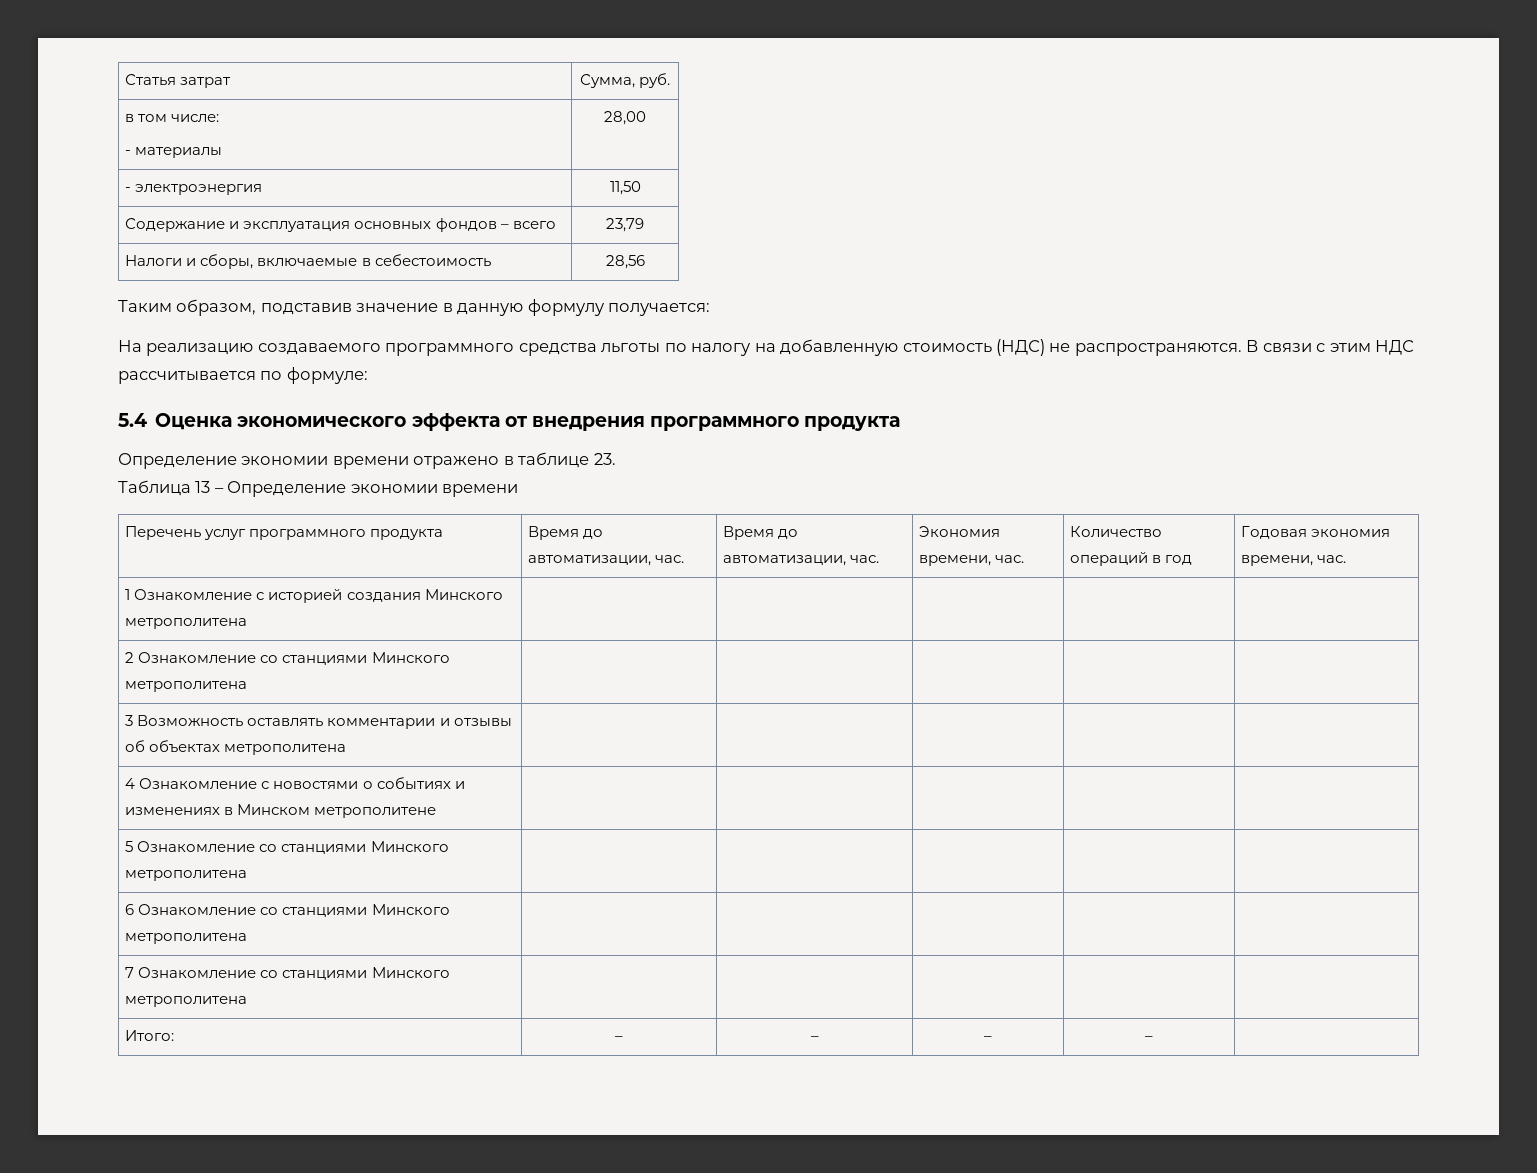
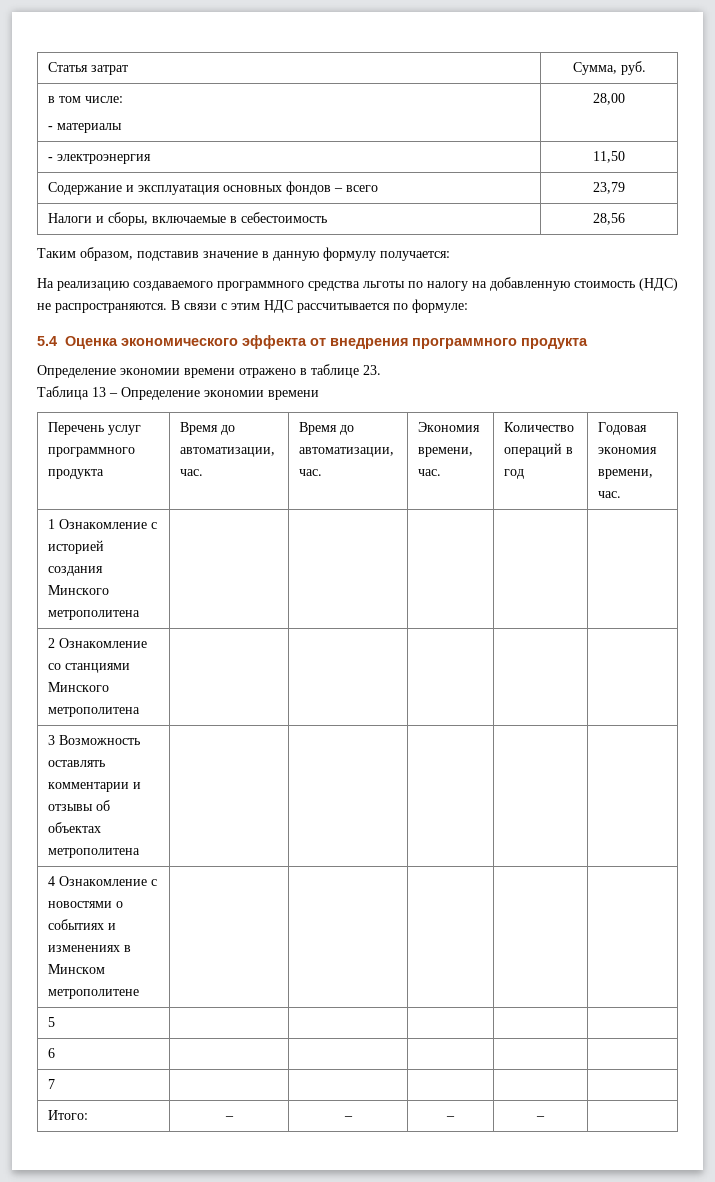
- 5 Ознакомление со станциями Минского метрополитена | | | | |
- 6 Ознакомление со станциями Минского метрополитена | | | | |
- 7 Ознакомление со станциями Минского метрополитена | | | | |
+ 5 | | | | |
+ 6 | | | | |
+ 7 | | | | |

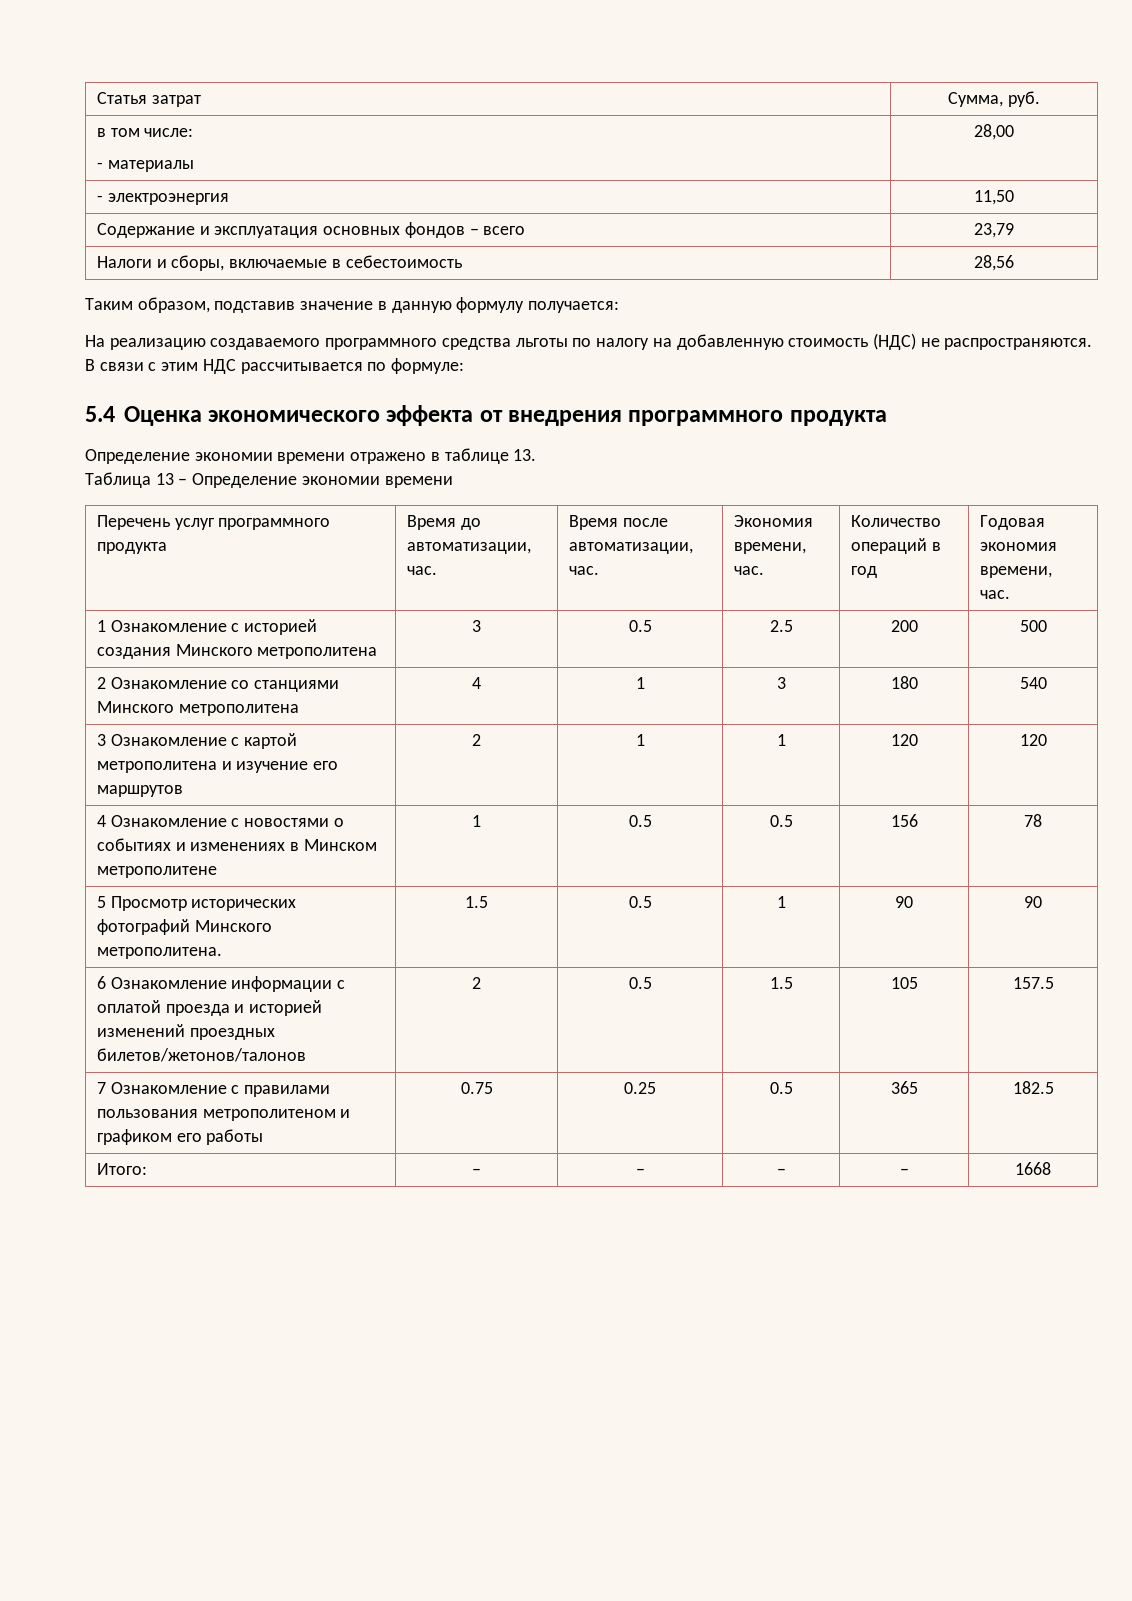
- Определение экономии времени отражено в таблице 23.
+ Определение экономии времени отражено в таблице 13.
- Перечень услуг программного продукта | Время до автоматизации, час. | Время до автоматизации, час. | Экономия времени, час. | Количество операций в год | Годовая экономия времени, час.
+ Перечень услуг программного продукта | Время до автоматизации, час. | Время после автоматизации, час. | Экономия времени, час. | Количество операций в год | Годовая экономия времени, час.
- 1 Ознакомление с историей создания Минского метрополитена | | | | |
+ 1 Ознакомление с историей создания Минского метрополитена | 3 | 0.5 | 2.5 | 200 | 500
- 2 Ознакомление со станциями Минского метрополитена | | | | |
- 3 Возможность оставлять комментарии и отзывы об объектах метрополитена | | | | |
+ 2 Ознакомление со станциями Минского метрополитена | 4 | 1 | 3 | 180 | 540
+ 3 Ознакомление с картой метрополитена и изучение его маршрутов | 2 | 1 | 1 | 120 | 120
- 4 Ознакомление с новостями о событиях и изменениях в Минском метрополитене | | | | |
- 5 | | | | |
- 6 | | | | |
- 7 | | | | |
+ 4 Ознакомление с новостями о событиях и изменениях в Минском метрополитене | 1 | 0.5 | 0.5 | 156 | 78
+ 5 Просмотр исторических фотографий Минского метрополитена. | 1.5 | 0.5 | 1 | 90 | 90
+ 6 Ознакомление информации с оплатой проезда и историей изменений проездных билетов/жетонов/талонов | 2 | 0.5 | 1.5 | 105 | 157.5
+ 7 Ознакомление с правилами пользования метрополитеном и графиком его работы | 0.75 | 0.25 | 0.5 | 365 | 182.5
- Итого: | – | – | – | – |
+ Итого: | – | – | – | – | 1668

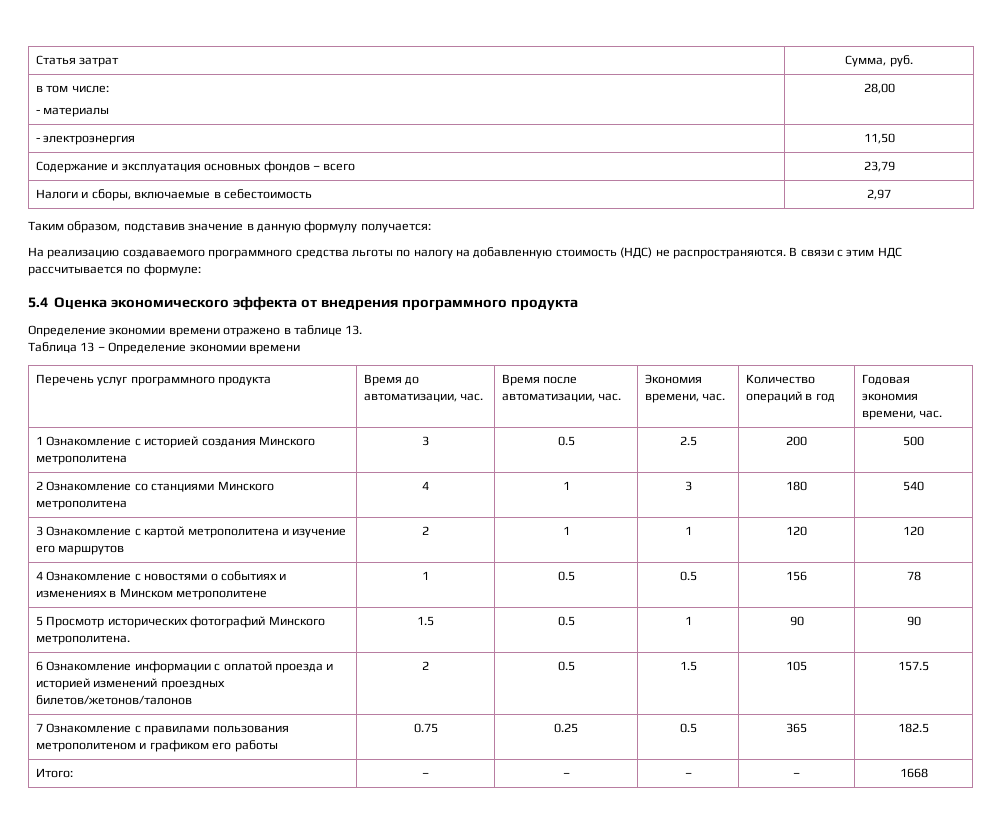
- Налоги и сборы, включаемые в себестоимость | 28,56
+ Налоги и сборы, включаемые в себестоимость | 2,97

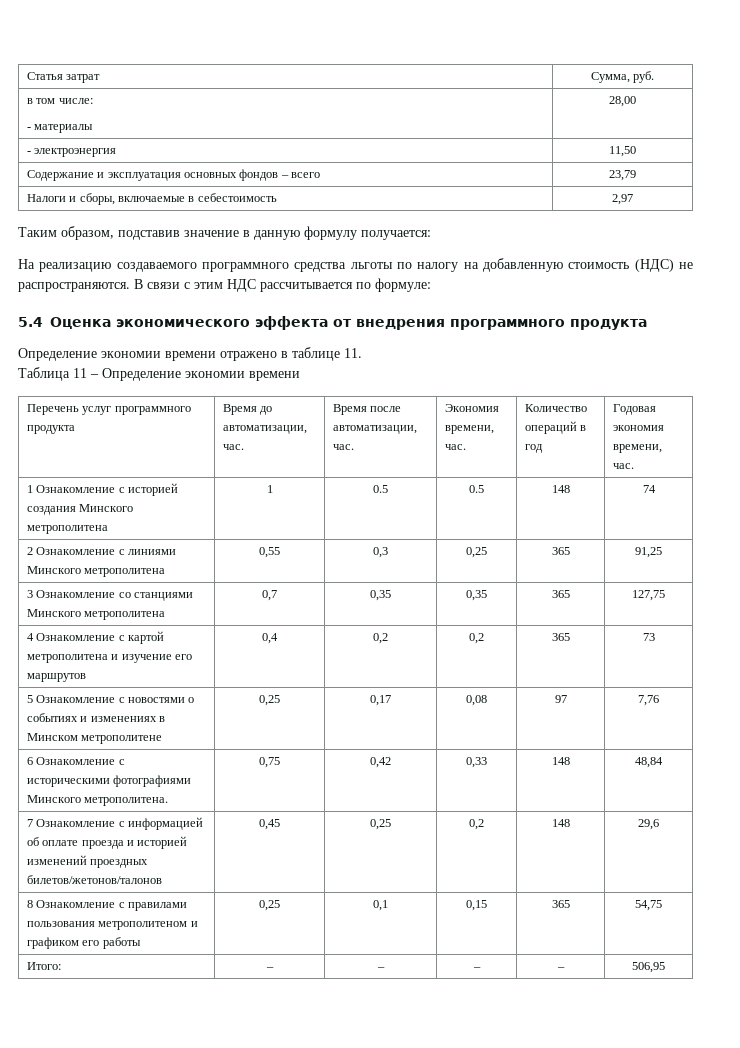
- Определение экономии времени отражено в таблице 13.
+ Определение экономии времени отражено в таблице 11.
- Таблица 13 – Определение экономии времени
+ Таблица 11 – Определение экономии времени
- 1 Ознакомление с историей создания Минского метрополитена | 3 | 0.5 | 2.5 | 200 | 500
+ 1 Ознакомление с историей создания Минского метрополитена | 1 | 0.5 | 0.5 | 148 | 74
- 2 Ознакомление со станциями Минского метрополитена | 4 | 1 | 3 | 180 | 540
- 3 Ознакомление с картой метрополитена и изучение его маршрутов | 2 | 1 | 1 | 120 | 120
- 4 Ознакомление с новостями о событиях и изменениях в Минском метрополитене | 1 | 0.5 | 0.5 | 156 | 78
- 5 Просмотр исторических фотографий Минского метрополитена. | 1.5 | 0.5 | 1 | 90 | 90
- 6 Ознакомление информации с оплатой проезда и историей изменений проездных билетов/жетонов/талонов | 2 | 0.5 | 1.5 | 105 | 157.5
- 7 Ознакомление с правилами пользования метрополитеном и графиком его работы | 0.75 | 0.25 | 0.5 | 365 | 182.5
+ 2 Ознакомление с линиями Минского метрополитена | 0,55 | 0,3 | 0,25 | 365 | 91,25
+ 3 Ознакомление со станциями Минского метрополитена | 0,7 | 0,35 | 0,35 | 365 | 127,75
+ 4 Ознакомление с картой метрополитена и изучение его маршрутов | 0,4 | 0,2 | 0,2 | 365 | 73
+ 5 Ознакомление с новостями о событиях и изменениях в Минском метрополитене | 0,25 | 0,17 | 0,08 | 97 | 7,76
+ 6 Ознакомление с историческими фотографиями Минского метрополитена. | 0,75 | 0,42 | 0,33 | 148 | 48,84
+ 7 Ознакомление с информацией об оплате проезда и историей изменений проездных билетов/жетонов/талонов | 0,45 | 0,25 | 0,2 | 148 | 29,6
+ 8 Ознакомление с правилами пользования метрополитеном и графиком его работы | 0,25 | 0,1 | 0,15 | 365 | 54,75
- Итого: | – | – | – | – | 1668
+ Итого: | – | – | – | – | 506,95

